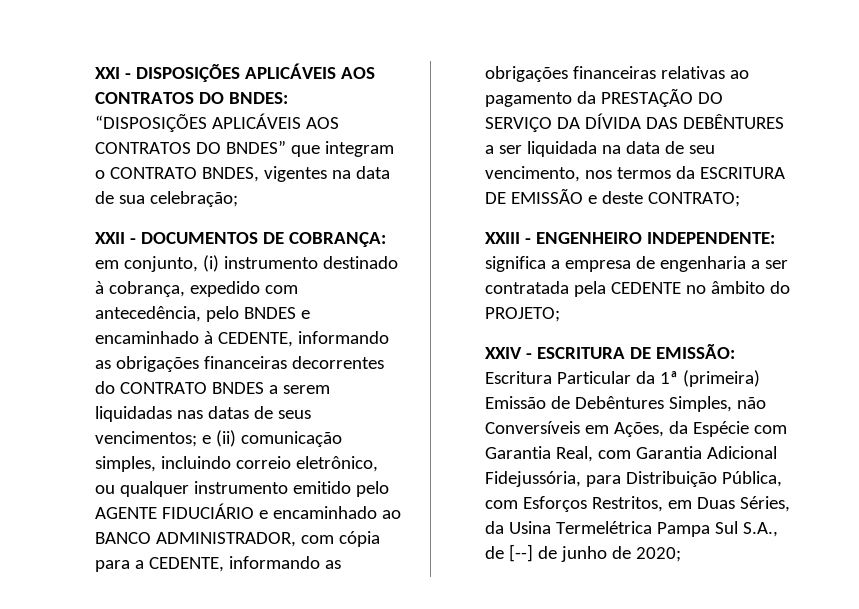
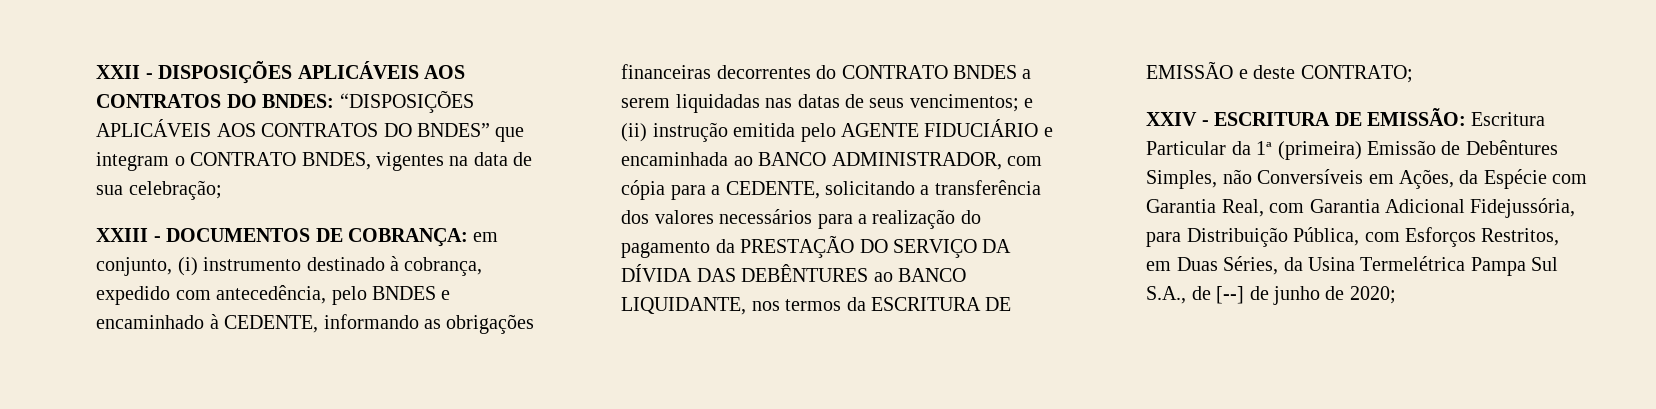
- XXI - DISPOSIÇÕES APLICÁVEIS AOS CONTRATOS DO BNDES: “DISPOSIÇÕES APLICÁVEIS AOS CONTRATOS DO BNDES” que integram o CONTRATO BNDES, vigentes na data de sua celebração;
+ XXII - DISPOSIÇÕES APLICÁVEIS AOS CONTRATOS DO BNDES: “DISPOSIÇÕES APLICÁVEIS AOS CONTRATOS DO BNDES” que integram o CONTRATO BNDES, vigentes na data de sua celebração;
- XXII - DOCUMENTOS DE COBRANÇA:
+ XXIII - DOCUMENTOS DE COBRANÇA:
- e (ii) comunicação simples, incluindo correio eletrônico, ou qualquer instrumento emitido pelo AGENTE FIDUCIÁRIO e encaminhado ao BANCO ADMINISTRADOR, com cópia para a CEDENTE, informando as obrigações financeiras relativas ao pagamento da PRESTAÇÃO DO SERVIÇO DA DÍVIDA DAS DEBÊNTURES a ser liquidada na data de seu vencimento, nos termos da ESCRITURA DE EMISSÃO e deste CONTRATO;
+ e (ii) instrução emitida pelo AGENTE FIDUCIÁRIO e encaminhada ao BANCO ADMINISTRADOR, com cópia para a CEDENTE, solicitando a transferência dos valores necessários para a realização do pagamento da PRESTAÇÃO DO SERVIÇO DA DÍVIDA DAS DEBÊNTURES ao BANCO LIQUIDANTE, nos termos da ESCRITURA DE EMISSÃO e deste CONTRATO;
- XXIII - ENGENHEIRO INDEPENDENTE: significa a empresa de engenharia a ser contratada pela CEDENTE no âmbito do PROJETO;

